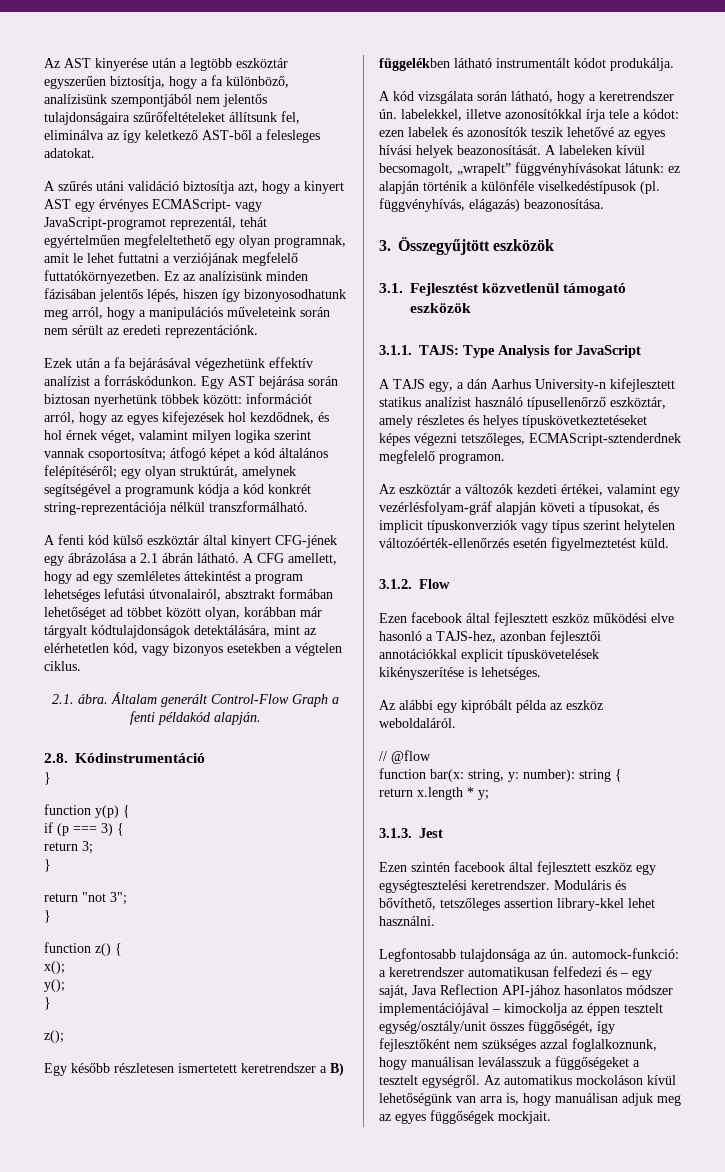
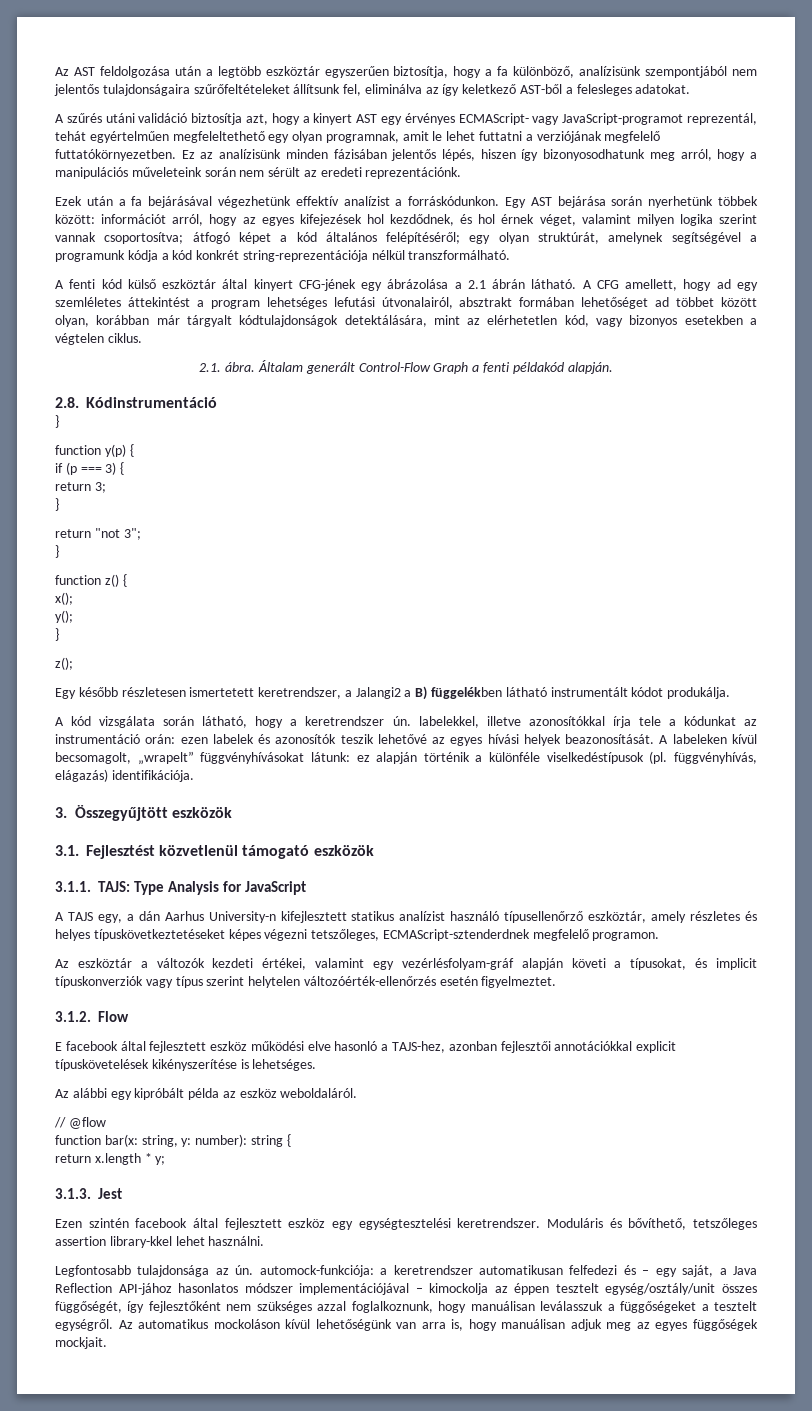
- Az AST kinyerése után a legtöbb eszköztár egyszerűen biztosítja, hogy a fa különböző, analízisünk szempontjából nem jelentős tulajdonságaira szűrőfeltételeket állítsunk fel, eliminálva az így keletkező AST-ből a felesleges adatokat.
+ Az AST feldolgozása után a legtöbb eszköztár egyszerűen biztosítja, hogy a fa különböző, analízisünk szempontjából nem jelentős tulajdonságaira szűrőfeltételeket állítsunk fel, eliminálva az így keletkező AST-ből a felesleges adatokat.
- Egy AST bejárása során biztosan nyerhetünk többek között: információt arról, hogy az egyes kifejezések hol kezdődnek, és hol érnek véget, valamint milyen logika szerint vannak csoportosítva; átfogó képet a kód általános felépítéséről; egy olyan struktúrát, amelynek segítségével a programunk kódja a kód konkrét string-reprezentációja nélkül transzformálható.
+ Egy AST bejárása során nyerhetünk többek között: információt arról, hogy az egyes kifejezések hol kezdődnek, és hol érnek véget, valamint milyen logika szerint vannak csoportosítva; átfogó képet a kód általános felépítéséről; egy olyan struktúrát, amelynek segítségével a programunk kódja a kód konkrét string-reprezentációja nélkül transzformálható.
- Egy később részletesen ismertetett keretrendszer a B) függelékben látható instrumentált kódot produkálja.
+ Egy később részletesen ismertetett keretrendszer, a Jalangi2 a B) függelékben látható instrumentált kódot produkálja.
- A kód vizsgálata során látható, hogy a keretrendszer ún. labelekkel, illetve azonosítókkal írja tele a kódot: ezen labelek és azonosítók teszik lehetővé az egyes hívási helyek beazonosítását.
+ A kód vizsgálata során látható, hogy a keretrendszer ún. labelekkel, illetve azonosítókkal írja tele a kódunkat az instrumentáció orán: ezen labelek és azonosítók teszik lehetővé az egyes hívási helyek beazonosítását.
- A labeleken kívül becsomagolt, „wrapelt” függvényhívásokat látunk: ez alapján történik a különféle viselkedéstípusok (pl. függvényhívás, elágazás) beazonosítása.
+ A labeleken kívül becsomagolt, „wrapelt” függvényhívásokat látunk: ez alapján történik a különféle viselkedéstípusok (pl. függvényhívás, elágazás) identifikációja.
- Az eszköztár a változók kezdeti értékei, valamint egy vezérlésfolyam-gráf alapján követi a típusokat, és implicit típuskonverziók vagy típus szerint helytelen változóérték-ellenőrzés esetén figyelmeztetést küld.
+ Az eszköztár a változók kezdeti értékei, valamint egy vezérlésfolyam-gráf alapján követi a típusokat, és implicit típuskonverziók vagy típus szerint helytelen változóérték-ellenőrzés esetén figyelmeztet.
- Ezen facebook által fejlesztett eszköz működési elve hasonló a TAJS-hez, azonban fejlesztői annotációkkal explicit típuskövetelések kikényszerítése is lehetséges.
+ E facebook által fejlesztett eszköz működési elve hasonló a TAJS-hez, azonban fejlesztői annotációkkal explicit típuskövetelések kikényszerítése is lehetséges.
- Legfontosabb tulajdonsága az ún. automock-funkció: a keretrendszer automatikusan felfedezi és – egy saját, Java Reflection API-jához hasonlatos módszer implementációjával – kimockolja az éppen tesztelt egység/osztály/unit összes függőségét, így fejlesztőként nem szükséges azzal foglalkoznunk, hogy manuálisan leválasszuk a függőségeket a tesztelt egységről.
+ Legfontosabb tulajdonsága az ún. automock-funkciója: a keretrendszer automatikusan felfedezi és – egy saját, a Java Reflection API-jához hasonlatos módszer implementációjával – kimockolja az éppen tesztelt egység/osztály/unit összes függőségét, így fejlesztőként nem szükséges azzal foglalkoznunk, hogy manuálisan leválasszuk a függőségeket a tesztelt egységről.

